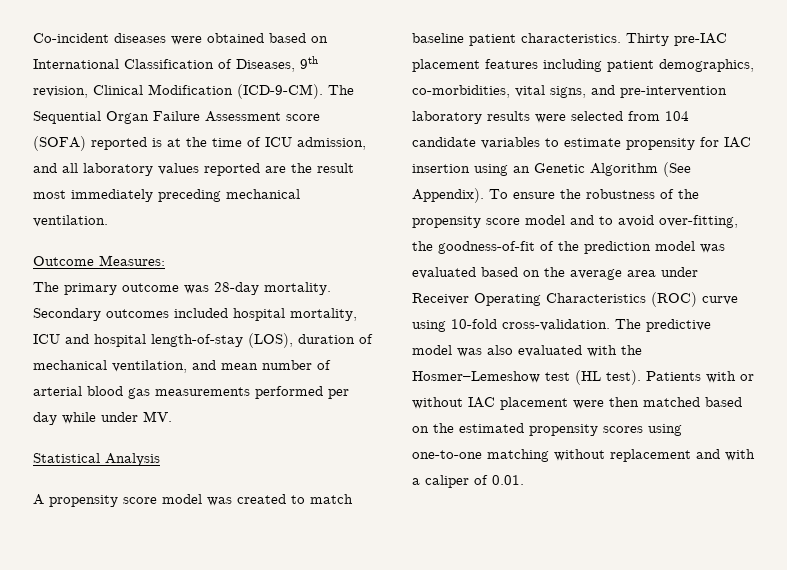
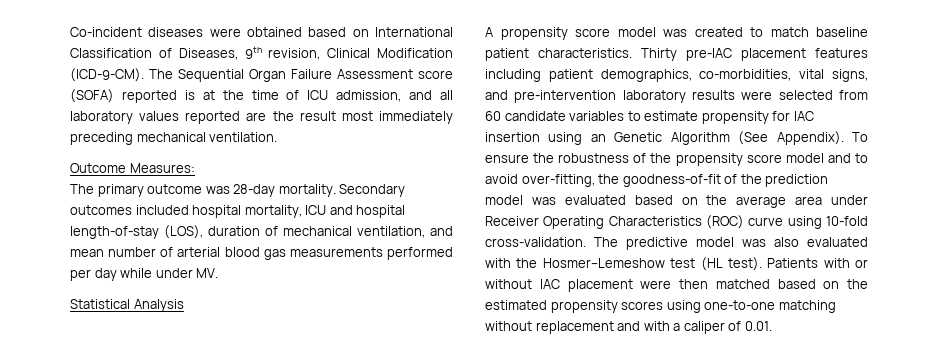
- Thirty pre-IAC placement features including patient demographics, co-morbidities, vital signs, and pre-intervention laboratory results were selected from 104 candidate variables to estimate propensity for IAC insertion using an Genetic Algorithm (See Appendix).
+ Thirty pre-IAC placement features including patient demographics, co-morbidities, vital signs, and pre-intervention laboratory results were selected from 60 candidate variables to estimate propensity for IAC insertion using an Genetic Algorithm (See Appendix).

